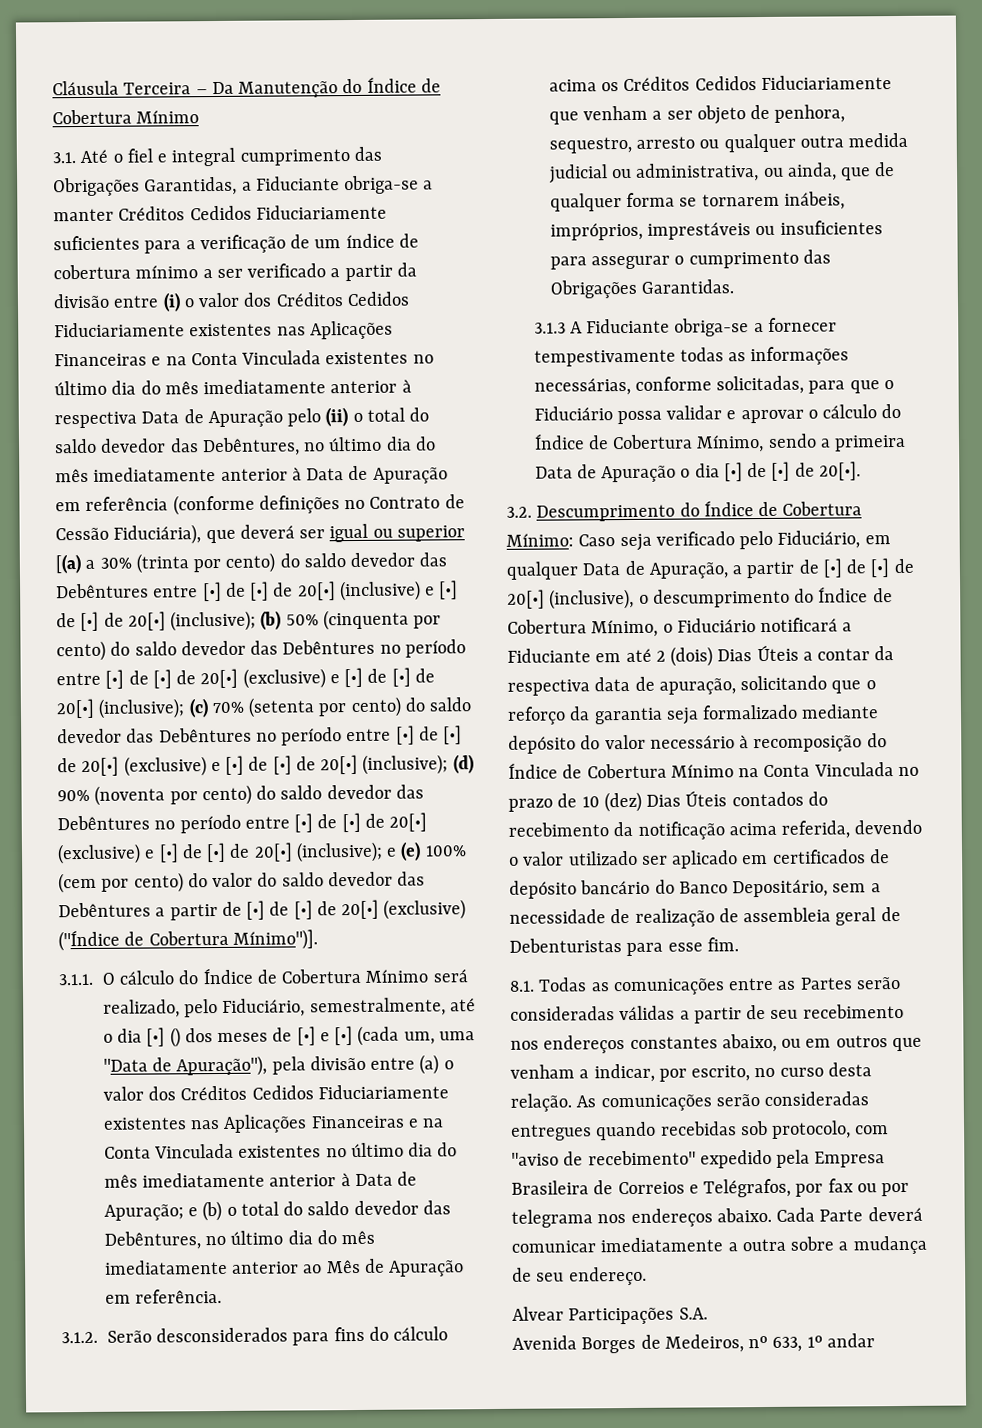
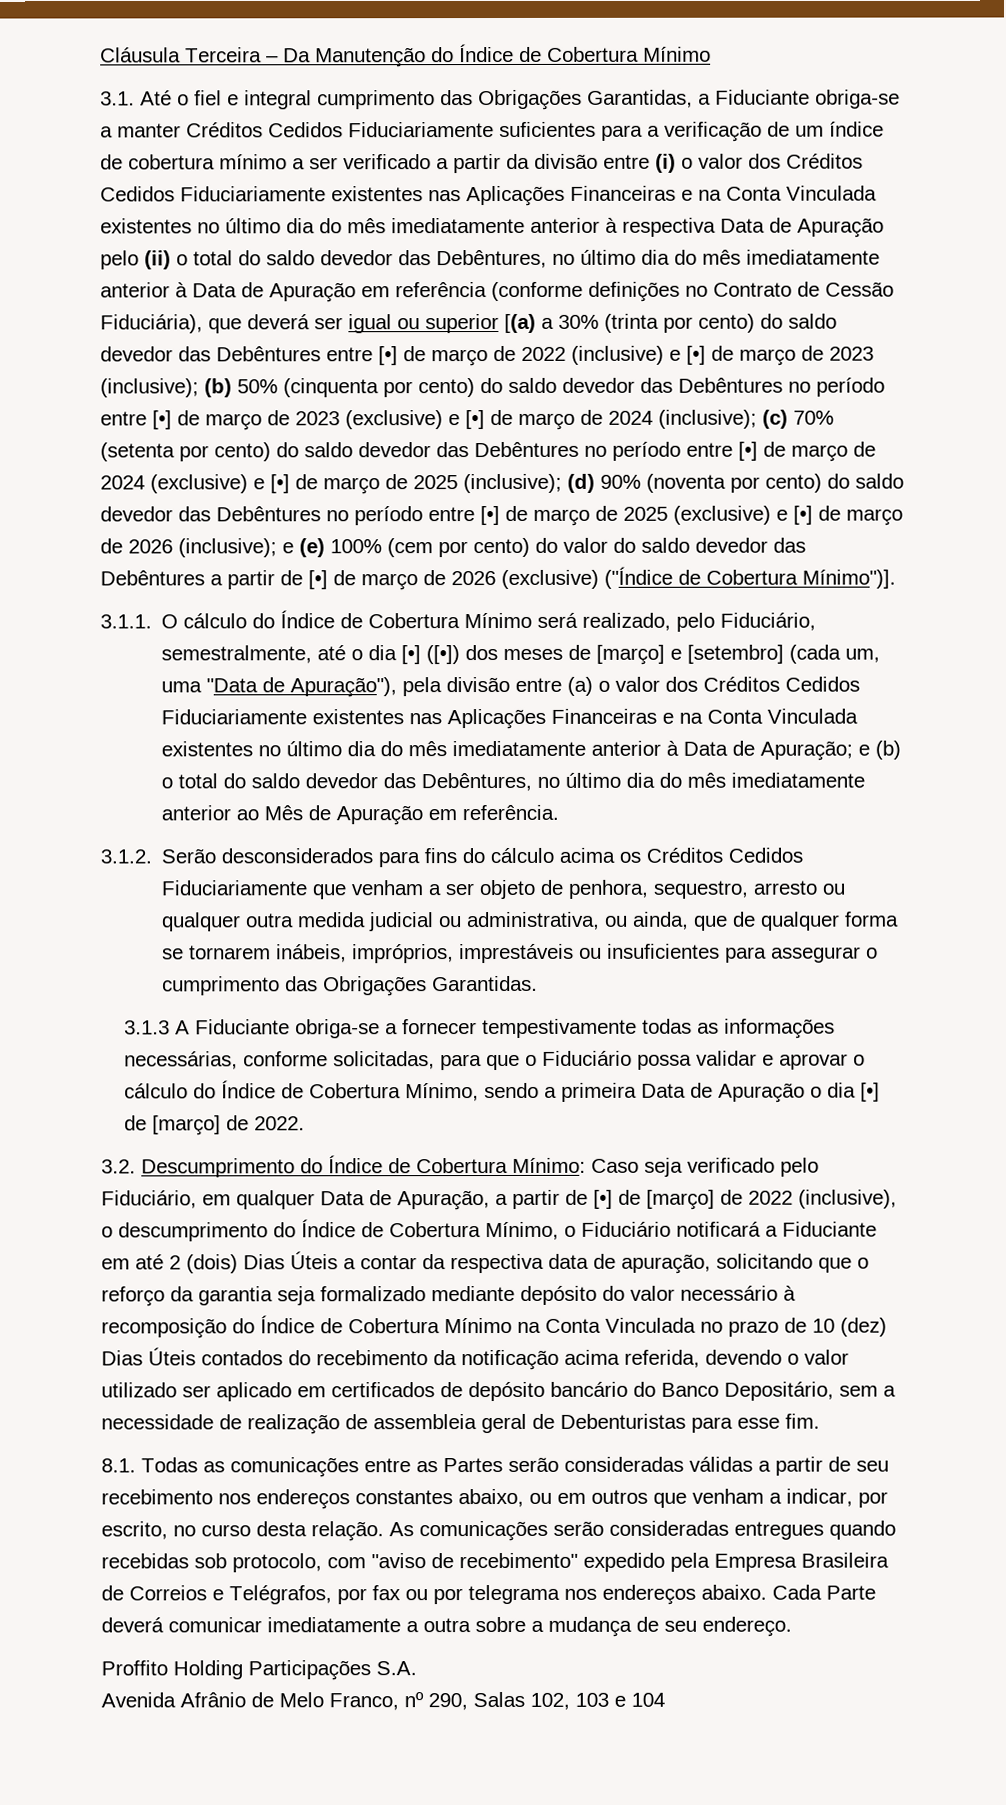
- 3.1. Até o fiel e integral cumprimento das Obrigações Garantidas, a Fiduciante obriga-se a manter Créditos Cedidos Fiduciariamente suficientes para a verificação de um índice de cobertura mínimo a ser verificado a partir da divisão entre (i) o valor dos Créditos Cedidos Fiduciariamente existentes nas Aplicações Financeiras e na Conta Vinculada existentes no último dia do mês imediatamente anterior à respectiva Data de Apuração pelo (ii) o total do saldo devedor das Debêntures, no último dia do mês imediatamente anterior à Data de Apuração em referência (conforme definições no Contrato de Cessão Fiduciária), que deverá ser igual ou superior [(a) a 30% (trinta por cento) do saldo devedor das Debêntures entre [•] de [•] de 20[•] (inclusive) e [•] de [•] de 20[•] (inclusive);
+ 3.1. Até o fiel e integral cumprimento das Obrigações Garantidas, a Fiduciante obriga-se a manter Créditos Cedidos Fiduciariamente suficientes para a verificação de um índice de cobertura mínimo a ser verificado a partir da divisão entre (i) o valor dos Créditos Cedidos Fiduciariamente existentes nas Aplicações Financeiras e na Conta Vinculada existentes no último dia do mês imediatamente anterior à respectiva Data de Apuração pelo (ii) o total do saldo devedor das Debêntures, no último dia do mês imediatamente anterior à Data de Apuração em referência (conforme definições no Contrato de Cessão Fiduciária), que deverá ser igual ou superior [(a) a 30% (trinta por cento) do saldo devedor das Debêntures entre [•] de março de 2022 (inclusive) e [•] de março de 2023 (inclusive);
- (b) 50% (cinquenta por cento) do saldo devedor das Debêntures no período entre [•] de [•] de 20[•] (exclusive) e [•] de [•] de 20[•] (inclusive);
+ (b) 50% (cinquenta por cento) do saldo devedor das Debêntures no período entre [•] de março de 2023 (exclusive) e [•] de março de 2024 (inclusive);
- (c) 70% (setenta por cento) do saldo devedor das Debêntures no período entre [•] de [•] de 20[•] (exclusive) e [•] de [•] de 20[•] (inclusive);
+ (c) 70% (setenta por cento) do saldo devedor das Debêntures no período entre [•] de março de 2024 (exclusive) e [•] de março de 2025 (inclusive);
- (d) 90% (noventa por cento) do saldo devedor das Debêntures no período entre [•] de [•] de 20[•] (exclusive) e [•] de [•] de 20[•] (inclusive);
+ (d) 90% (noventa por cento) do saldo devedor das Debêntures no período entre [•] de março de 2025 (exclusive) e [•] de março de 2026 (inclusive);
- e (e) 100% (cem por cento) do valor do saldo devedor das Debêntures a partir de [•] de [•] de 20[•] (exclusive) ("Índice de Cobertura Mínimo")].
+ e (e) 100% (cem por cento) do valor do saldo devedor das Debêntures a partir de [•] de março de 2026 (exclusive) ("Índice de Cobertura Mínimo")].
- 3.1.1. O cálculo do Índice de Cobertura Mínimo será realizado, pelo Fiduciário, semestralmente, até o dia [•] () dos meses de [•] e [•] (cada um, uma "Data de Apuração"), pela divisão entre (a) o valor dos Créditos Cedidos Fiduciariamente existentes nas Aplicações Financeiras e na Conta Vinculada existentes no último dia do mês imediatamente anterior à Data de Apuração;
+ 3.1.1. O cálculo do Índice de Cobertura Mínimo será realizado, pelo Fiduciário, semestralmente, até o dia [•] ([•]) dos meses de [março] e [setembro] (cada um, uma "Data de Apuração"), pela divisão entre (a) o valor dos Créditos Cedidos Fiduciariamente existentes nas Aplicações Financeiras e na Conta Vinculada existentes no último dia do mês imediatamente anterior à Data de Apuração;
- 3.1.3 A Fiduciante obriga-se a fornecer tempestivamente todas as informações necessárias, conforme solicitadas, para que o Fiduciário possa validar e aprovar o cálculo do Índice de Cobertura Mínimo, sendo a primeira Data de Apuração o dia [•] de [•] de 20[•].
+ 3.1.3 A Fiduciante obriga-se a fornecer tempestivamente todas as informações necessárias, conforme solicitadas, para que o Fiduciário possa validar e aprovar o cálculo do Índice de Cobertura Mínimo, sendo a primeira Data de Apuração o dia [•] de [março] de 2022.
- Caso seja verificado pelo Fiduciário, em qualquer Data de Apuração, a partir de [•] de [•] de 20[•] (inclusive), o descumprimento do Índice de Cobertura Mínimo, o Fiduciário notificará a Fiduciante em até 2 (dois) Dias Úteis a contar da respectiva data de apuração, solicitando que o reforço da garantia seja formalizado mediante depósito do valor necessário à recomposição do Índice de Cobertura Mínimo na Conta Vinculada no prazo de 10 (dez) Dias Úteis contados do recebimento da notificação acima referida, devendo o valor utilizado ser aplicado em certificados de depósito bancário do Banco Depositário, sem a necessidade de realização de assembleia geral de Debenturistas para esse fim.
+ Caso seja verificado pelo Fiduciário, em qualquer Data de Apuração, a partir de [•] de [março] de 2022 (inclusive), o descumprimento do Índice de Cobertura Mínimo, o Fiduciário notificará a Fiduciante em até 2 (dois) Dias Úteis a contar da respectiva data de apuração, solicitando que o reforço da garantia seja formalizado mediante depósito do valor necessário à recomposição do Índice de Cobertura Mínimo na Conta Vinculada no prazo de 10 (dez) Dias Úteis contados do recebimento da notificação acima referida, devendo o valor utilizado ser aplicado em certificados de depósito bancário do Banco Depositário, sem a necessidade de realização de assembleia geral de Debenturistas para esse fim.
- Alvear Participações S.A.
+ Proffito Holding Participações S.A.
- Avenida Borges de Medeiros, nº 633, 1º andar
+ Avenida Afrânio de Melo Franco, nº 290, Salas 102, 103 e 104

